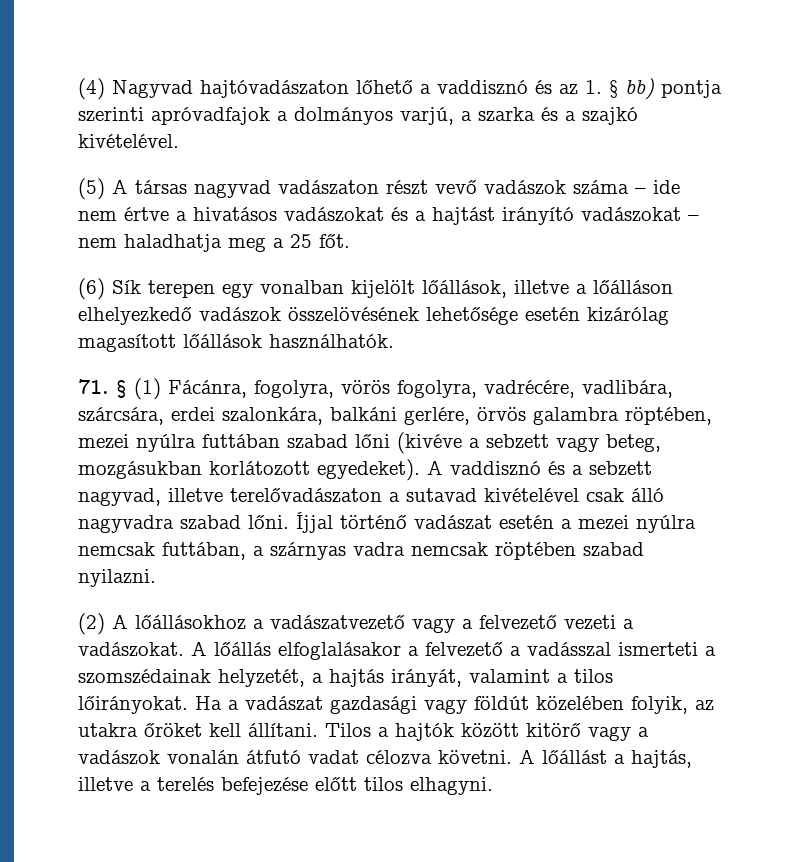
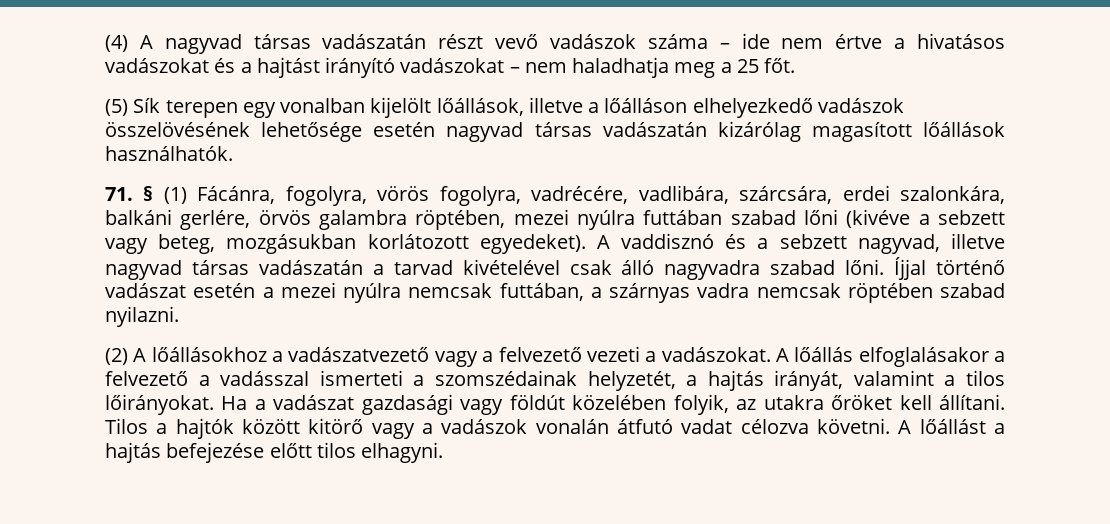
- (4) Nagyvad hajtóvadászaton lőhető a vaddisznó és az 1. § bb) pontja szerinti apróvadfajok a dolmányos varjú, a szarka és a szajkó kivételével.
- (5) A társas nagyvad vadászaton részt vevő vadászok száma – ide nem értve a hivatásos vadászokat és a hajtást irányító vadászokat – nem haladhatja meg a 25 főt.
+ (4) A nagyvad társas vadászatán részt vevő vadászok száma – ide nem értve a hivatásos vadászokat és a hajtást irányító vadászokat – nem haladhatja meg a 25 főt.
- (6) Sík terepen egy vonalban kijelölt lőállások, illetve a lőálláson elhelyezkedő vadászok összelövésének lehetősége esetén kizárólag magasított lőállások használhatók.
+ (5) Sík terepen egy vonalban kijelölt lőállások, illetve a lőálláson elhelyezkedő vadászok összelövésének lehetősége esetén nagyvad társas vadászatán kizárólag magasított lőállások használhatók.
- A vaddisznó és a sebzett nagyvad, illetve terelővadászaton a sutavad kivételével csak álló nagyvadra szabad lőni.
+ A vaddisznó és a sebzett nagyvad, illetve nagyvad társas vadászatán a tarvad kivételével csak álló nagyvadra szabad lőni.
- A lőállást a hajtás, illetve a terelés befejezése előtt tilos elhagyni.
+ A lőállást a hajtás befejezése előtt tilos elhagyni.

